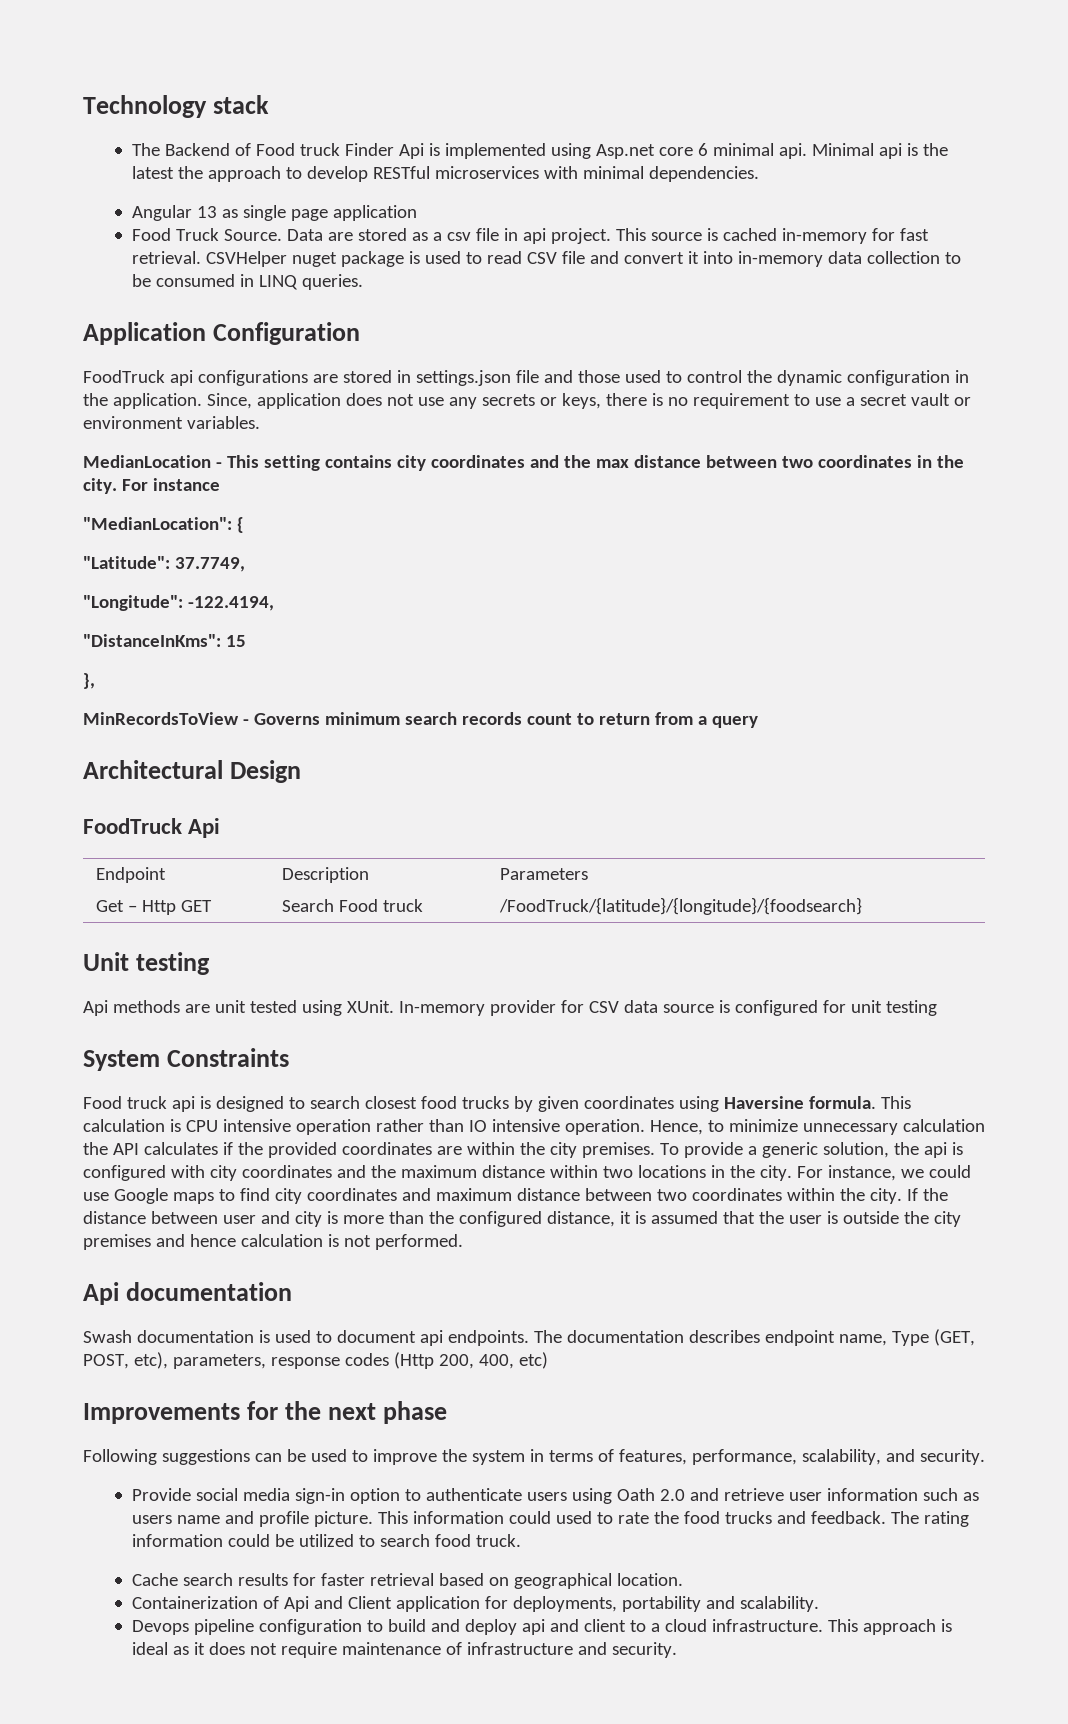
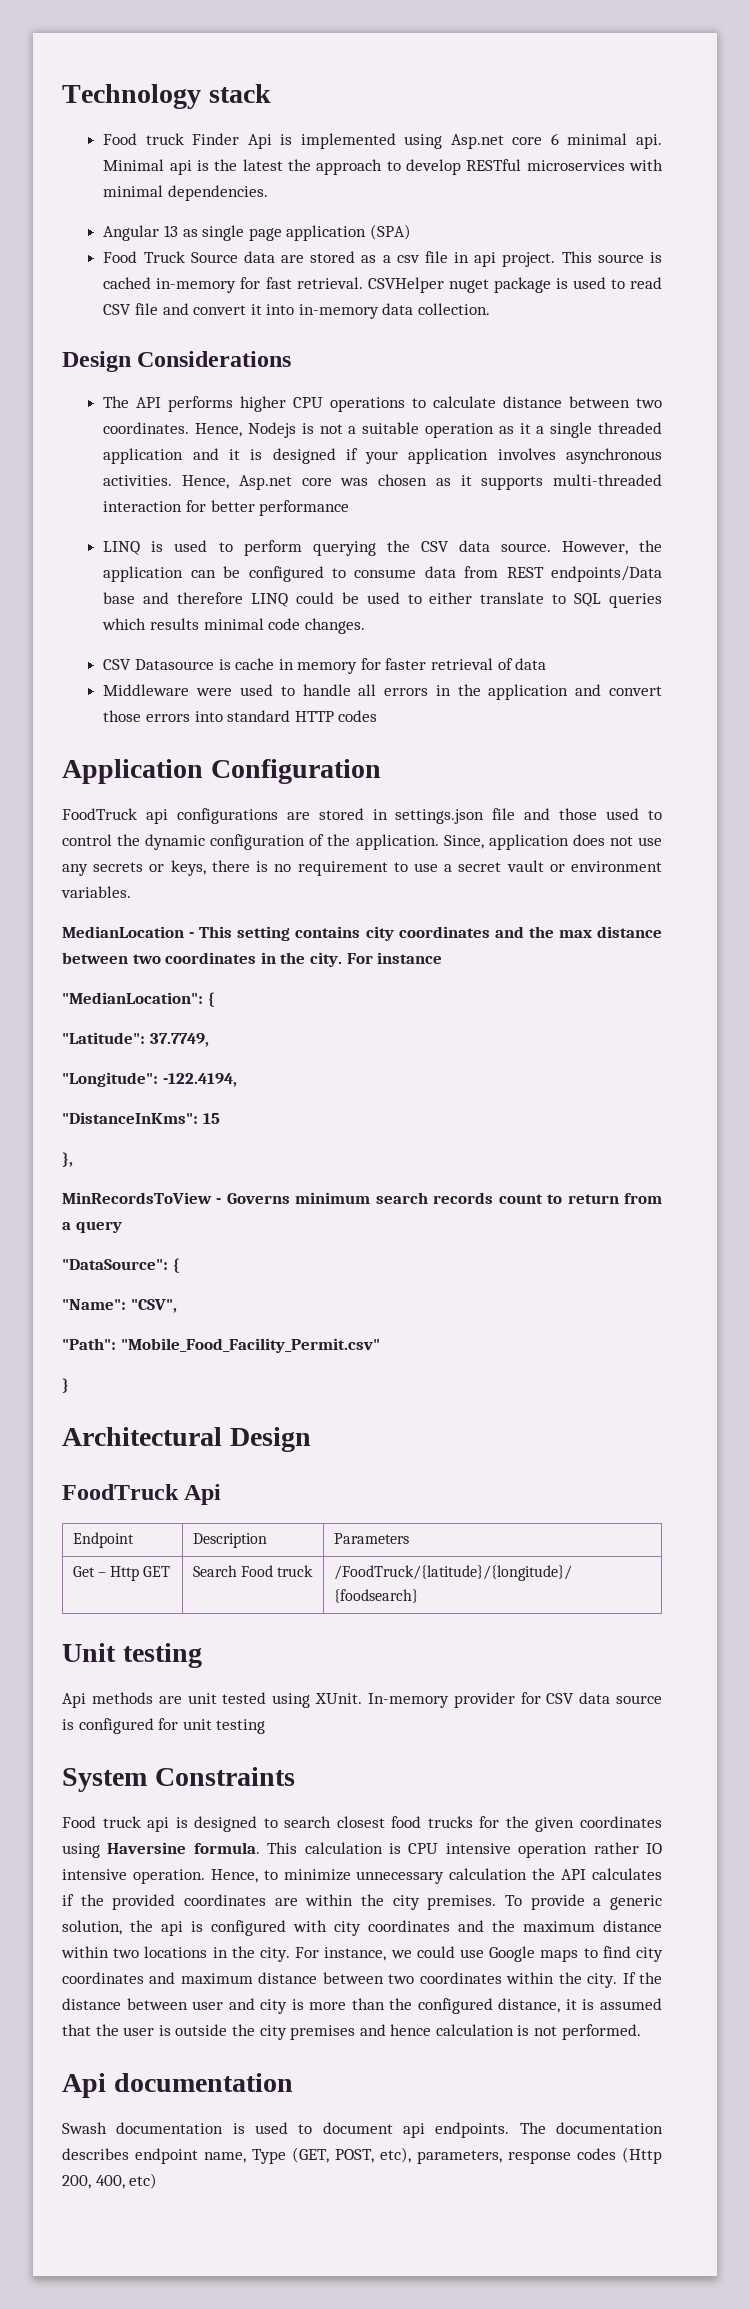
- The Backend of Food truck Finder Api is implemented using Asp.net core 6 minimal api.
+ Food truck Finder Api is implemented using Asp.net core 6 minimal api.
- Angular 13 as single page application
+ Angular 13 as single page application (SPA)
- Food Truck Source. Data are stored as a csv file in api project.
+ Food Truck Source data are stored as a csv file in api project.
- CSVHelper nuget package is used to read CSV file and convert it into in-memory data collection to be consumed in LINQ queries.
+ CSVHelper nuget package is used to read CSV file and convert it into in-memory data collection.
+ Design Considerations
+ The API performs higher CPU operations to calculate distance between two coordinates. Hence, Nodejs is not a suitable operation as it a single threaded application and it is designed if your application involves asynchronous activities. Hence, Asp.net core was chosen as it supports multi-threaded interaction for better performance
+ LINQ is used to perform querying the CSV data source. However, the application can be configured to consume data from REST endpoints/Data base and therefore LINQ could be used to either translate to SQL queries which results minimal code changes.
+ CSV Datasource is cache in memory for faster retrieval of data
+ Middleware were used to handle all errors in the application and convert those errors into standard HTTP codes
- FoodTruck api configurations are stored in settings.json file and those used to control the dynamic configuration in the application.
+ FoodTruck api configurations are stored in settings.json file and those used to control the dynamic configuration of the application.
+ "DataSource": {
+ "Name": "CSV",
+ "Path": "Mobile_Food_Facility_Permit.csv"
+ }
- Food truck api is designed to search closest food trucks by given coordinates using Haversine formula.
+ Food truck api is designed to search closest food trucks for the given coordinates using Haversine formula.
- This calculation is CPU intensive operation rather than IO intensive operation.
+ This calculation is CPU intensive operation rather IO intensive operation.
- Improvements for the next phase
- Following suggestions can be used to improve the system in terms of features, performance, scalability, and security.
- Provide social media sign-in option to authenticate users using Oath 2.0 and retrieve user information such as users name and profile picture. This information could used to rate the food trucks and feedback. The rating information could be utilized to search food truck.
- Cache search results for faster retrieval based on geographical location.
- Containerization of Api and Client application for deployments, portability and scalability.
- Devops pipeline configuration to build and deploy api and client to a cloud infrastructure. This approach is ideal as it does not require maintenance of infrastructure and security.

